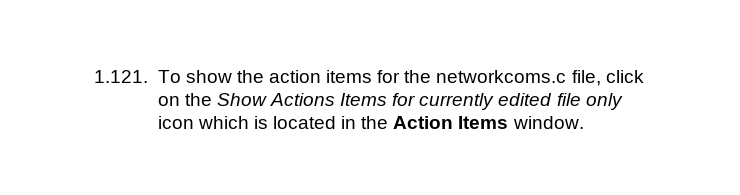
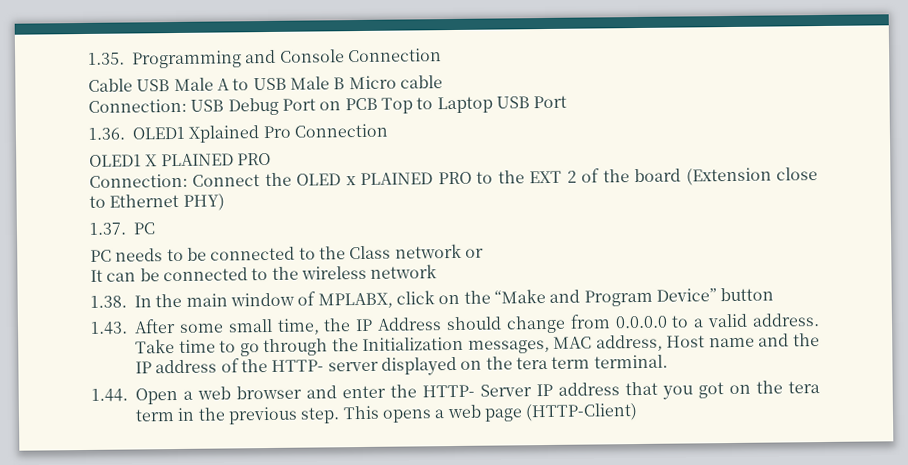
- 1.121. To show the action items for the networkcoms.c file, click on the Show Actions Items for currently edited file only icon which is located in the Action Items window.
+ 1.35. Programming and Console Connection
+ Cable USB Male A to USB Male B Micro cable
+ Connection: USB Debug Port on PCB Top to Laptop USB Port
+ 1.36. OLED1 Xplained Pro Connection
+ OLED1 X PLAINED PRO
+ Connection: Connect the OLED x PLAINED PRO to the EXT 2 of the board (Extension close to Ethernet PHY)
+ 1.37. PC
+ PC needs to be connected to the Class network or
+ It can be connected to the wireless network
+ 1.38. In the main window of MPLABX, click on the “Make and Program Device” button
+ 1.43. After some small time, the IP Address should change from 0.0.0.0 to a valid address. Take time to go through the Initialization messages, MAC address, Host name and the IP address of the HTTP- server displayed on the tera term terminal.
+ 1.44. Open a web browser and enter the HTTP- Server IP address that you got on the tera term in the previous step. This opens a web page (HTTP-Client)

